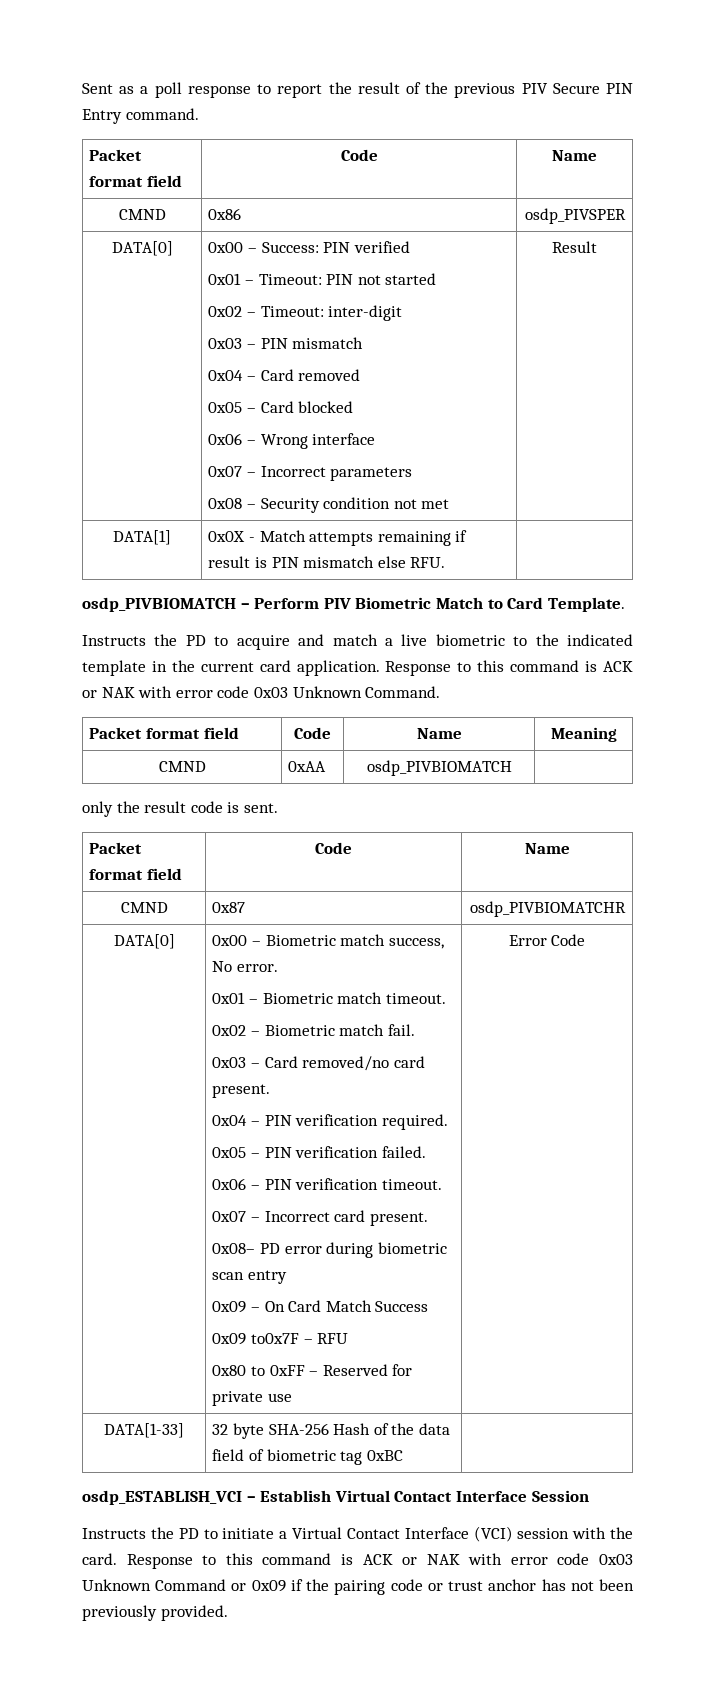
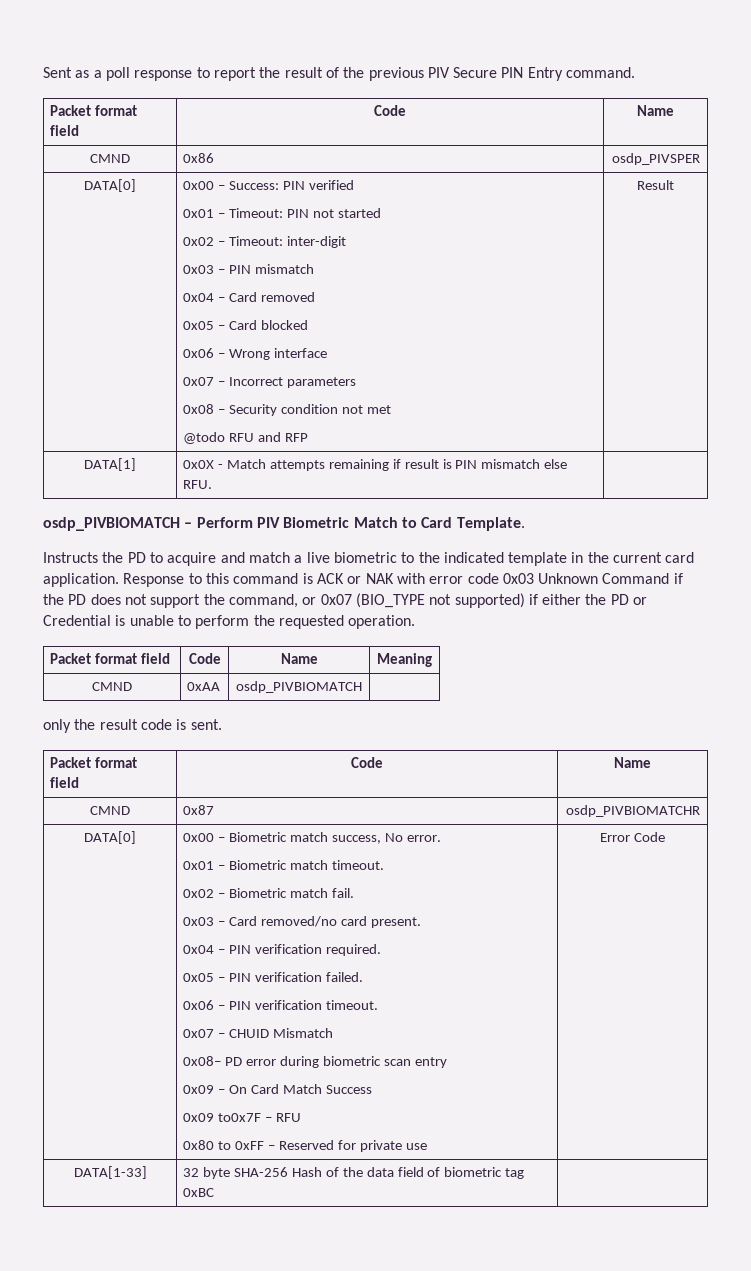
+ @todo RFU and RFP
- Response to this command is ACK or NAK with error code 0x03 Unknown Command.
+ Response to this command is ACK or NAK with error code 0x03 Unknown Command if the PD does not support the command, or 0x07 (BIO_TYPE not supported) if either the PD or Credential is unable to perform the requested operation.
- 0x07 – Incorrect card present.
+ 0x07 – CHUID Mismatch
- osdp_ESTABLISH_VCI – Establish Virtual Contact Interface Session
- Instructs the PD to initiate a Virtual Contact Interface (VCI) session with the card. Response to this command is ACK or NAK with error code 0x03 Unknown Command or 0x09 if the pairing code or trust anchor has not been previously provided.

